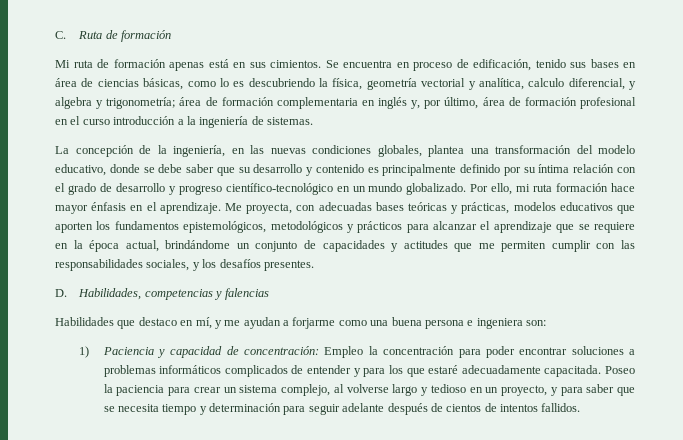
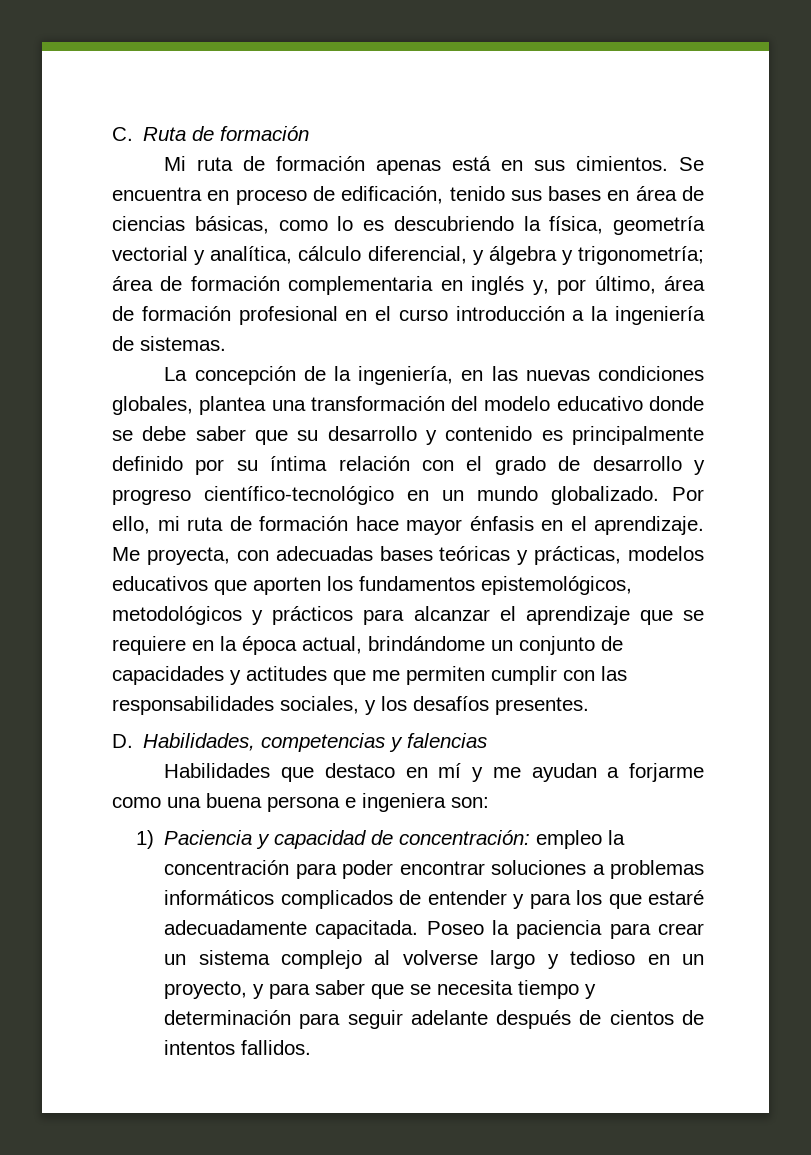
- Se encuentra en proceso de edificación, tenido sus bases en área de ciencias básicas, como lo es descubriendo la física, geometría vectorial y analítica, calculo diferencial, y algebra y trigonometría; área de formación complementaria en inglés y, por último, área de formación profesional en el curso introducción a la ingeniería de sistemas.
+ Se encuentra en proceso de edificación, tenido sus bases en área de ciencias básicas, como lo es descubriendo la física, geometría vectorial y analítica, cálculo diferencial, y álgebra y trigonometría; área de formación complementaria en inglés y, por último, área de formación profesional en el curso introducción a la ingeniería de sistemas.
- La concepción de la ingeniería, en las nuevas condiciones globales, plantea una transformación del modelo educativo, donde se debe saber que su desarrollo y contenido es principalmente definido por su íntima relación con el grado de desarrollo y progreso científico-tecnológico en un mundo globalizado.
+ La concepción de la ingeniería, en las nuevas condiciones globales, plantea una transformación del modelo educativo donde se debe saber que su desarrollo y contenido es principalmente definido por su íntima relación con el grado de desarrollo y progreso científico-tecnológico en un mundo globalizado.
- Por ello, mi ruta formación hace mayor énfasis en el aprendizaje.
+ Por ello, mi ruta de formación hace mayor énfasis en el aprendizaje.
- Habilidades que destaco en mí, y me ayudan a forjarme como una buena persona e ingeniera son:
+ Habilidades que destaco en mí y me ayudan a forjarme como una buena persona e ingeniera son:
- 1) Paciencia y capacidad de concentración: Empleo la concentración para poder encontrar soluciones a problemas informáticos complicados de entender y para los que estaré adecuadamente capacitada.
+ 1) Paciencia y capacidad de concentración: empleo la concentración para poder encontrar soluciones a problemas informáticos complicados de entender y para los que estaré adecuadamente capacitada.
- Poseo la paciencia para crear un sistema complejo, al volverse largo y tedioso en un proyecto, y para saber que se necesita tiempo y determinación para seguir adelante después de cientos de intentos fallidos.
+ Poseo la paciencia para crear un sistema complejo al volverse largo y tedioso en un proyecto, y para saber que se necesita tiempo y determinación para seguir adelante después de cientos de intentos fallidos.

